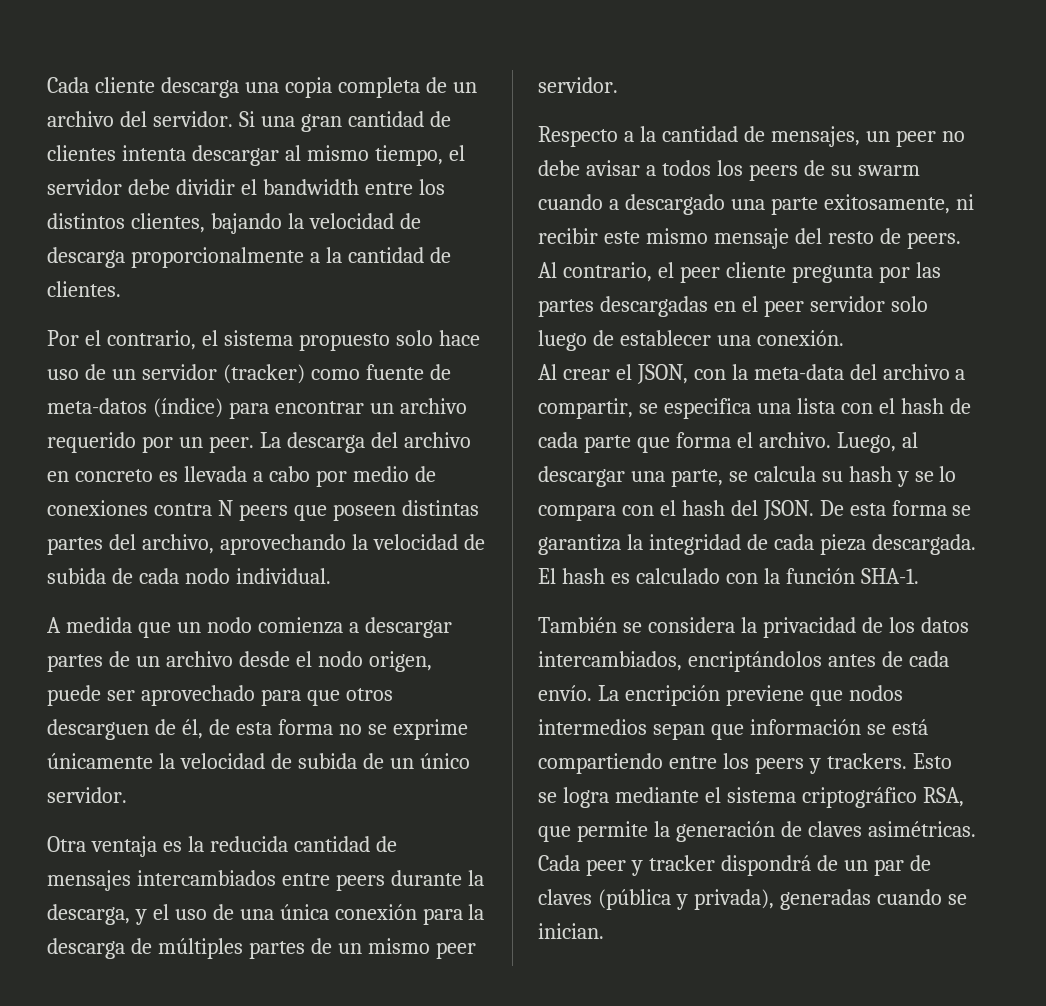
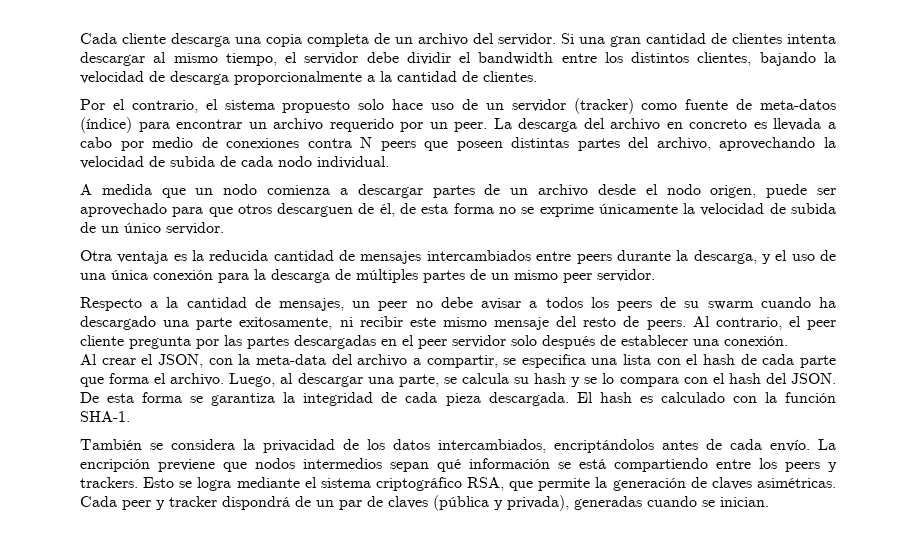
- Respecto a la cantidad de mensajes, un peer no debe avisar a todos los peers de su swarm cuando a descargado una parte exitosamente, ni recibir este mismo mensaje del resto de peers.
+ Respecto a la cantidad de mensajes, un peer no debe avisar a todos los peers de su swarm cuando ha descargado una parte exitosamente, ni recibir este mismo mensaje del resto de peers.
- Al contrario, el peer cliente pregunta por las partes descargadas en el peer servidor solo luego de establecer una conexión.
+ Al contrario, el peer cliente pregunta por las partes descargadas en el peer servidor solo después de establecer una conexión.
- La encripción previene que nodos intermedios sepan que información se está compartiendo entre los peers y trackers.
+ La encripción previene que nodos intermedios sepan qué información se está compartiendo entre los peers y trackers.

